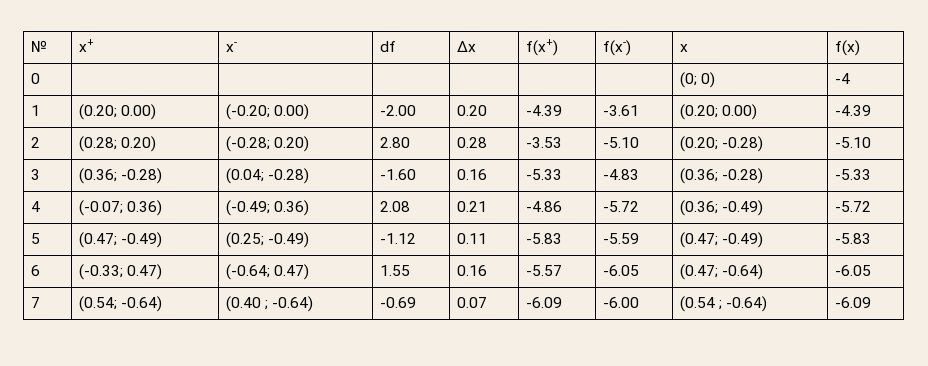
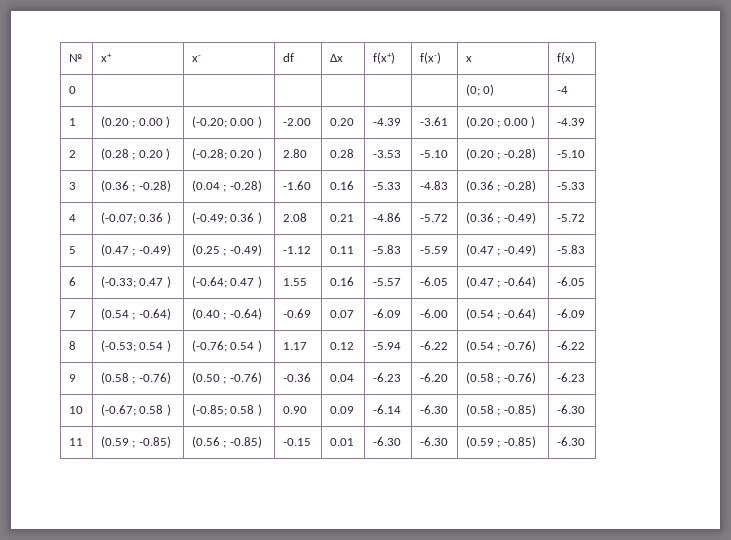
- 1 | (0.20; 0.00) | (-0.20; 0.00) | -2.00 | 0.20 | -4.39 | -3.61 | (0.20; 0.00) | -4.39
- 2 | (0.28; 0.20) | (-0.28; 0.20) | 2.80 | 0.28 | -3.53 | -5.10 | (0.20; -0.28) | -5.10
+ 1 | (0.20 ; 0.00 ) | (-0.20; 0.00 ) | -2.00 | 0.20 | -4.39 | -3.61 | (0.20 ; 0.00 ) | -4.39
+ 2 | (0.28 ; 0.20 ) | (-0.28; 0.20 ) | 2.80 | 0.28 | -3.53 | -5.10 | (0.20 ; -0.28) | -5.10
- 3 | (0.36; -0.28) | (0.04; -0.28) | -1.60 | 0.16 | -5.33 | -4.83 | (0.36; -0.28) | -5.33
+ 3 | (0.36 ; -0.28) | (0.04 ; -0.28) | -1.60 | 0.16 | -5.33 | -4.83 | (0.36 ; -0.28) | -5.33
- 4 | (-0.07; 0.36) | (-0.49; 0.36) | 2.08 | 0.21 | -4.86 | -5.72 | (0.36; -0.49) | -5.72
+ 4 | (-0.07; 0.36 ) | (-0.49; 0.36 ) | 2.08 | 0.21 | -4.86 | -5.72 | (0.36 ; -0.49) | -5.72
- 5 | (0.47; -0.49) | (0.25; -0.49) | -1.12 | 0.11 | -5.83 | -5.59 | (0.47; -0.49) | -5.83
+ 5 | (0.47 ; -0.49) | (0.25 ; -0.49) | -1.12 | 0.11 | -5.83 | -5.59 | (0.47 ; -0.49) | -5.83
- 6 | (-0.33; 0.47) | (-0.64; 0.47) | 1.55 | 0.16 | -5.57 | -6.05 | (0.47; -0.64) | -6.05
+ 6 | (-0.33; 0.47 ) | (-0.64; 0.47 ) | 1.55 | 0.16 | -5.57 | -6.05 | (0.47 ; -0.64) | -6.05
- 7 | (0.54; -0.64) | (0.40 ; -0.64) | -0.69 | 0.07 | -6.09 | -6.00 | (0.54 ; -0.64) | -6.09
+ 7 | (0.54 ; -0.64) | (0.40 ; -0.64) | -0.69 | 0.07 | -6.09 | -6.00 | (0.54 ; -0.64) | -6.09
+ 8 | (-0.53; 0.54 ) | (-0.76; 0.54 ) | 1.17 | 0.12 | -5.94 | -6.22 | (0.54 ; -0.76) | -6.22
+ 9 | (0.58 ; -0.76) | (0.50 ; -0.76) | -0.36 | 0.04 | -6.23 | -6.20 | (0.58 ; -0.76) | -6.23
+ 10 | (-0.67; 0.58 ) | (-0.85; 0.58 ) | 0.90 | 0.09 | -6.14 | -6.30 | (0.58 ; -0.85) | -6.30
+ 11 | (0.59 ; -0.85) | (0.56 ; -0.85) | -0.15 | 0.01 | -6.30 | -6.30 | (0.59 ; -0.85) | -6.30

